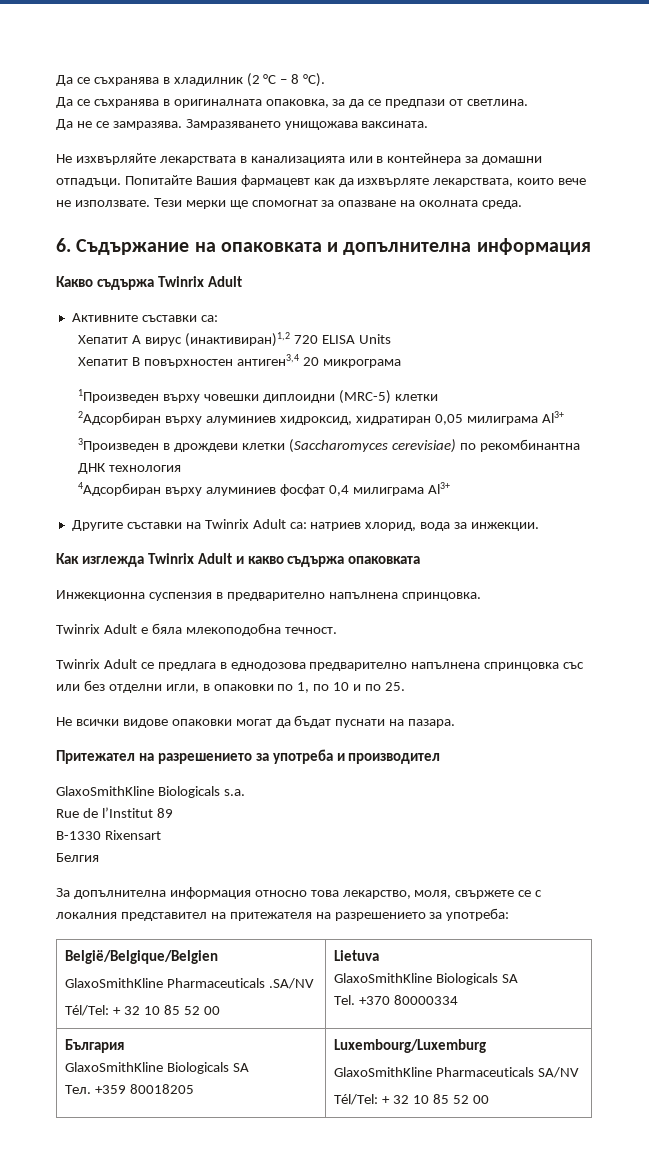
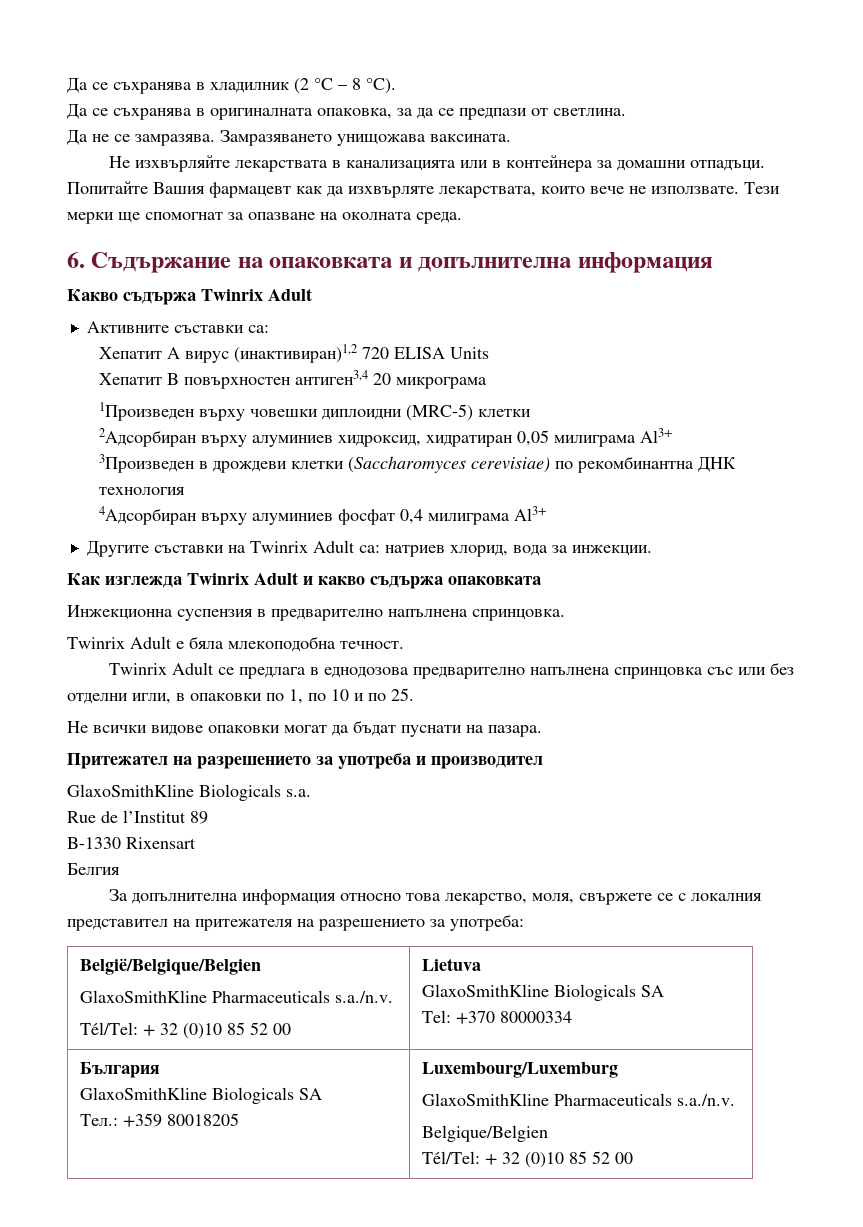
  België/Belgique/Belgien
- GlaxoSmithKline Pharmaceuticals .SA/NV
- Tél/Tel: + 32 10 85 52 00 | Lietuva
+ GlaxoSmithKline Pharmaceuticals s.a./n.v.
+ Tél/Tel: + 32 (0)10 85 52 00 | Lietuva
  GlaxoSmithKline Biologicals SA
- Tel. +370 80000334
+ Tel: +370 80000334
  България
  GlaxoSmithKline Biologicals SA
- Тел. +359 80018205 | Luxembourg/Luxemburg
- GlaxoSmithKline Pharmaceuticals SA/NV
- Tél/Tel: + 32 10 85 52 00
+ Тел.: +359 80018205 | Luxembourg/Luxemburg
+ GlaxoSmithKline Pharmaceuticals s.a./n.v.
+ Belgique/Belgien
+ Tél/Tel: + 32 (0)10 85 52 00

